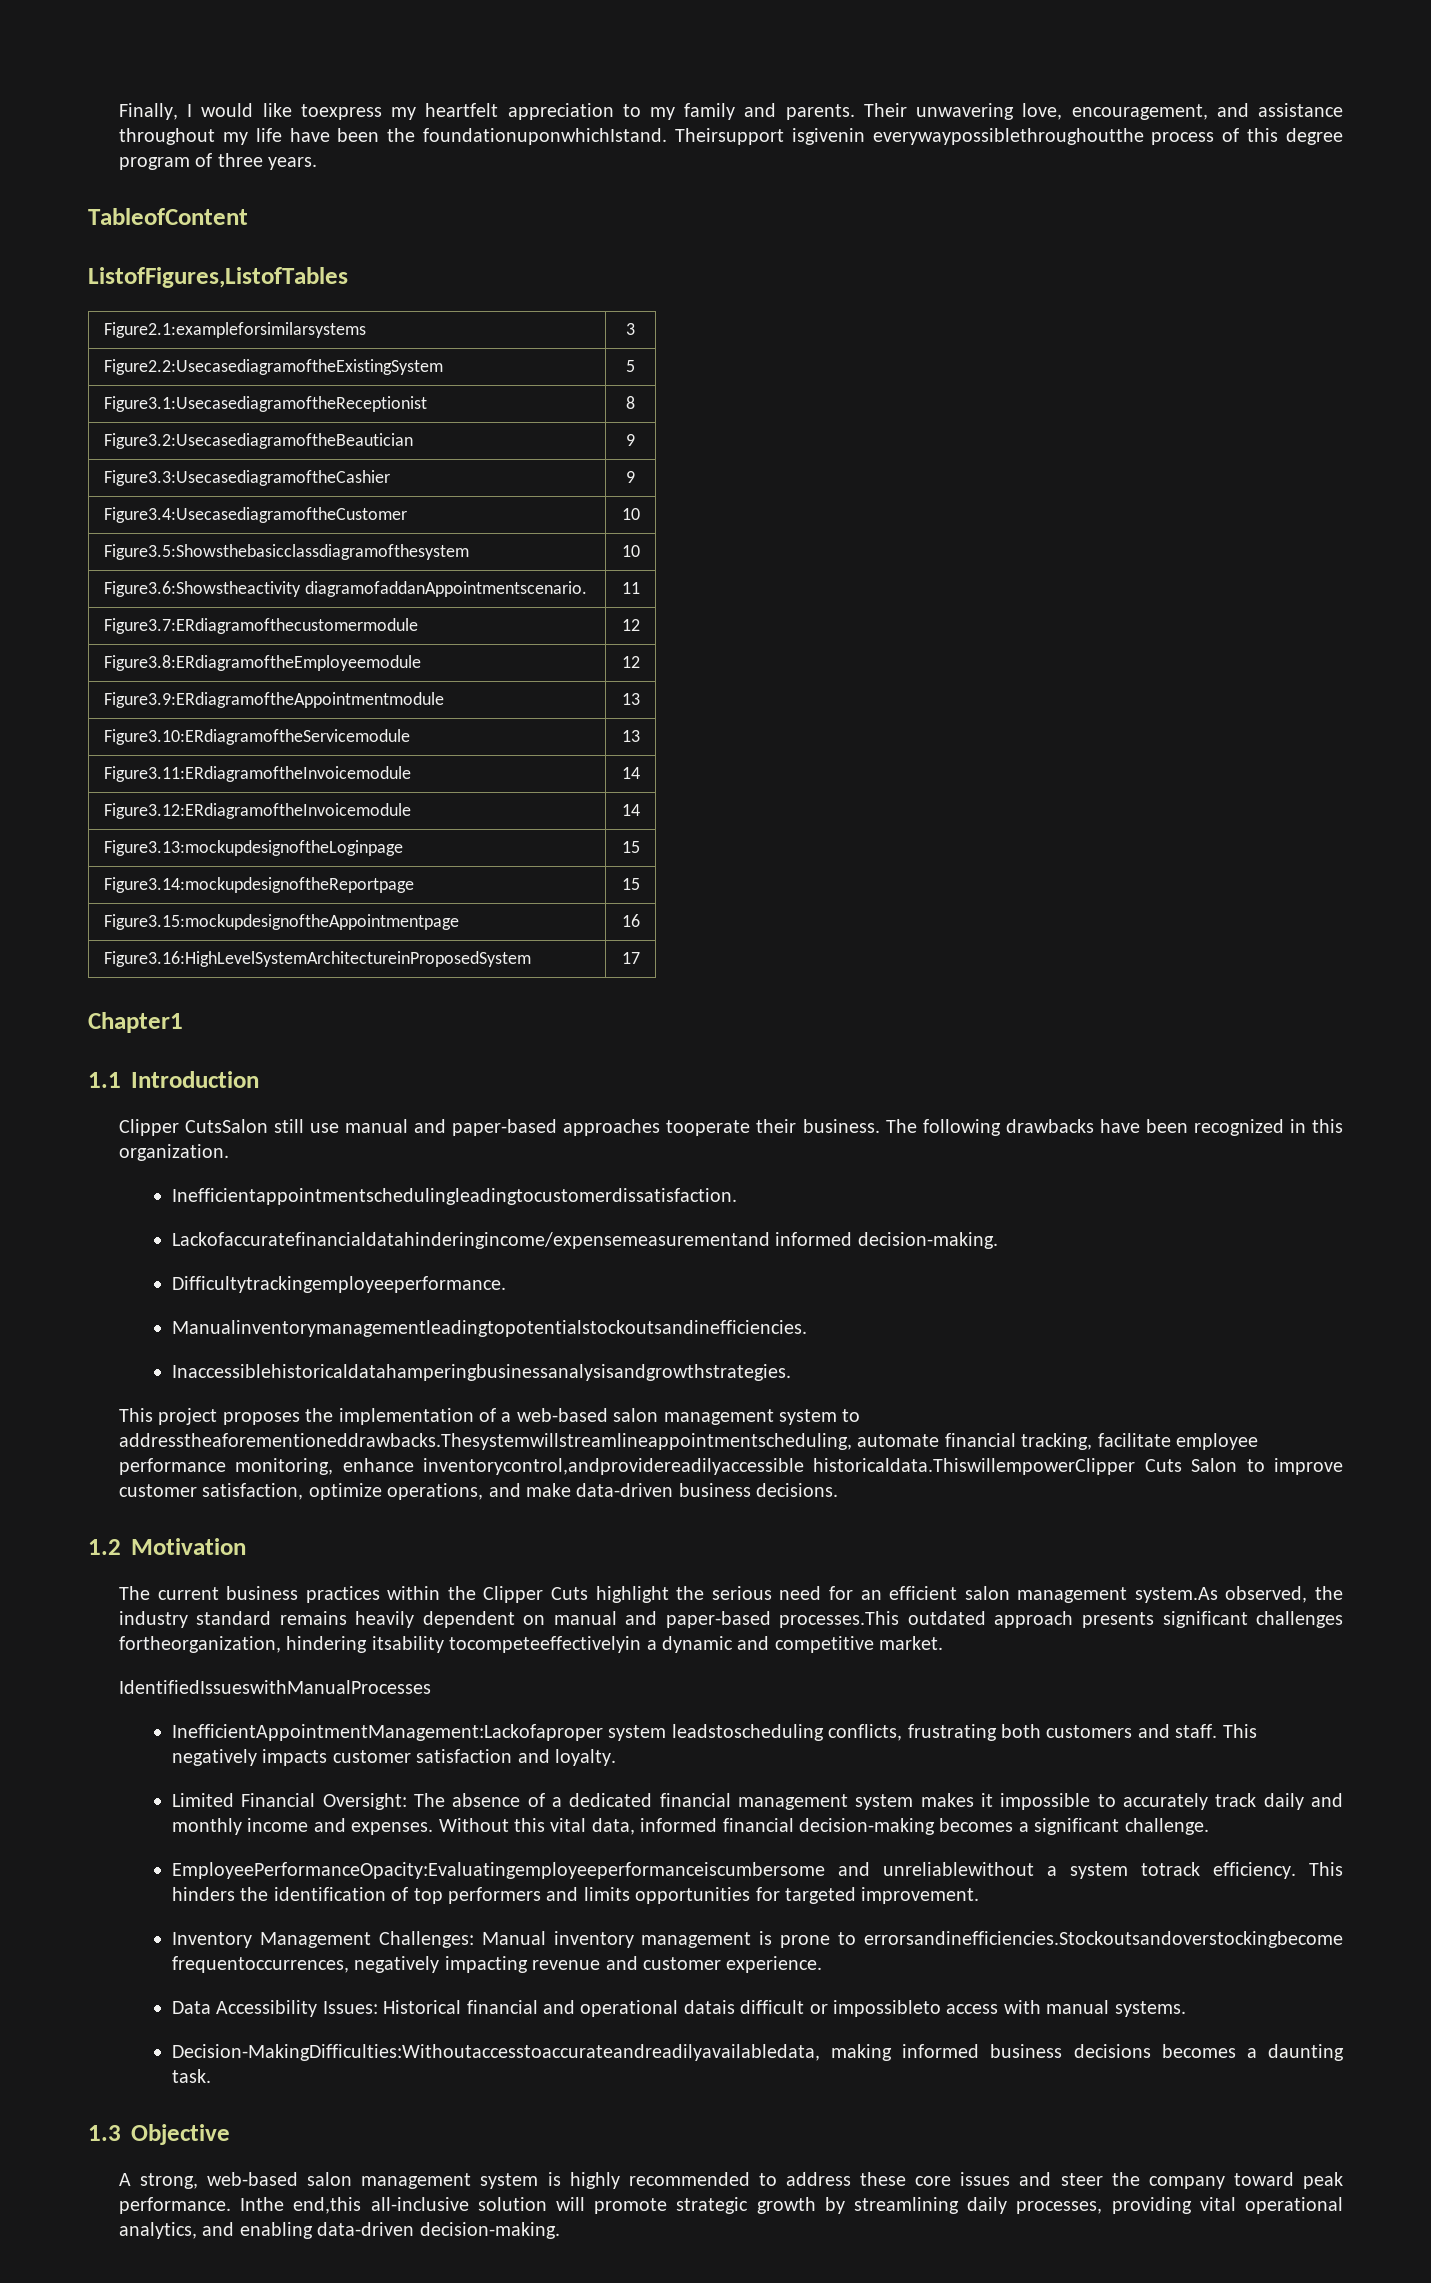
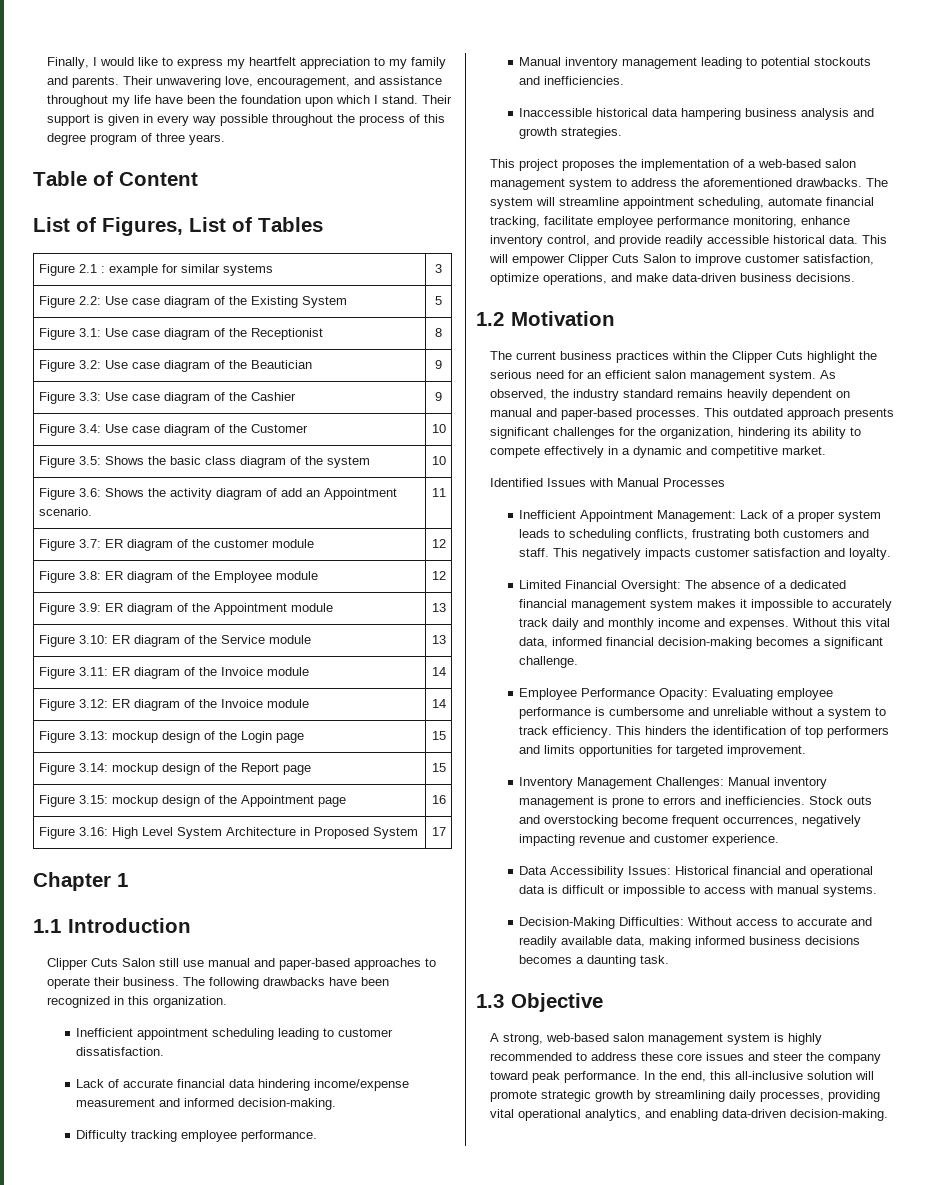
- Finally, I would like toexpress my heartfelt appreciation to my family and parents.
+ Finally, I would like to express my heartfelt appreciation to my family and parents.
- Their unwavering love, encouragement, and assistance throughout my life have been the foundationuponwhichIstand. Theirsupport isgivenin everywaypossiblethroughoutthe process of this degree program of three years.
+ Their unwavering love, encouragement, and assistance throughout my life have been the foundation upon which I stand. Their support is given in every way possible throughout the process of this degree program of three years.
- TableofContent
- ListofFigures,ListofTables
- Figure2.1:exampleforsimilarsystems | 3
- Figure2.2:UsecasediagramoftheExistingSystem | 5
- Figure3.1:UsecasediagramoftheReceptionist | 8
- Figure3.2:UsecasediagramoftheBeautician | 9
- Figure3.3:UsecasediagramoftheCashier | 9
- Figure3.4:UsecasediagramoftheCustomer | 10
- Figure3.5:Showsthebasicclassdiagramofthesystem | 10
- Figure3.6:Showstheactivity diagramofaddanAppointmentscenario. | 11
- Figure3.7:ERdiagramofthecustomermodule | 12
- Figure3.8:ERdiagramoftheEmployeemodule | 12
- Figure3.9:ERdiagramoftheAppointmentmodule | 13
- Figure3.10:ERdiagramoftheServicemodule | 13
- Figure3.11:ERdiagramoftheInvoicemodule | 14
- Figure3.12:ERdiagramoftheInvoicemodule | 14
- Figure3.13:mockupdesignoftheLoginpage | 15
- Figure3.14:mockupdesignoftheReportpage | 15
- Figure3.15:mockupdesignoftheAppointmentpage | 16
- Figure3.16:HighLevelSystemArchitectureinProposedSystem | 17
+ Table of Content
+ List of Figures, List of Tables
+ Figure 2.1 : example for similar systems | 3
+ Figure 2.2: Use case diagram of the Existing System | 5
+ Figure 3.1: Use case diagram of the Receptionist | 8
+ Figure 3.2: Use case diagram of the Beautician | 9
+ Figure 3.3: Use case diagram of the Cashier | 9
+ Figure 3.4: Use case diagram of the Customer | 10
+ Figure 3.5: Shows the basic class diagram of the system | 10
+ Figure 3.6: Shows the activity diagram of add an Appointment scenario. | 11
+ Figure 3.7: ER diagram of the customer module | 12
+ Figure 3.8: ER diagram of the Employee module | 12
+ Figure 3.9: ER diagram of the Appointment module | 13
+ Figure 3.10: ER diagram of the Service module | 13
+ Figure 3.11: ER diagram of the Invoice module | 14
+ Figure 3.12: ER diagram of the Invoice module | 14
+ Figure 3.13: mockup design of the Login page | 15
+ Figure 3.14: mockup design of the Report page | 15
+ Figure 3.15: mockup design of the Appointment page | 16
+ Figure 3.16: High Level System Architecture in Proposed System | 17
- Chapter1
+ Chapter 1
- Clipper CutsSalon still use manual and paper-based approaches tooperate their business.
+ Clipper Cuts Salon still use manual and paper-based approaches to operate their business.
- Inefficientappointmentschedulingleadingtocustomerdissatisfaction.
- Lackofaccuratefinancialdatahinderingincome/expensemeasurementand informed decision-making.
- Difficultytrackingemployeeperformance.
- Manualinventorymanagementleadingtopotentialstockoutsandinefficiencies.
- Inaccessiblehistoricaldatahamperingbusinessanalysisandgrowthstrategies.
+ Inefficient appointment scheduling leading to customer dissatisfaction.
+ Lack of accurate financial data hindering income/expense measurement and informed decision-making.
+ Difficulty tracking employee performance.
+ Manual inventory management leading to potential stockouts and inefficiencies.
+ Inaccessible historical data hampering business analysis and growth strategies.
- This project proposes the implementation of a web-based salon management system to addresstheaforementioneddrawbacks.Thesystemwillstreamlineappointmentscheduling, automate financial tracking, facilitate employee performance monitoring, enhance inventorycontrol,andprovidereadilyaccessible historicaldata.ThiswillempowerClipper Cuts Salon to improve customer satisfaction, optimize operations, and make data-driven business decisions.
+ This project proposes the implementation of a web-based salon management system to address the aforementioned drawbacks. The system will streamline appointment scheduling, automate financial tracking, facilitate employee performance monitoring, enhance inventory control, and provide readily accessible historical data. This will empower Clipper Cuts Salon to improve customer satisfaction, optimize operations, and make data-driven business decisions.
- The current business practices within the Clipper Cuts highlight the serious need for an efficient salon management system.As observed, the industry standard remains heavily dependent on manual and paper-based processes.This outdated approach presents significant challenges fortheorganization, hindering itsability tocompeteeffectivelyin a dynamic and competitive market.
+ The current business practices within the Clipper Cuts highlight the serious need for an efficient salon management system. As observed, the industry standard remains heavily dependent on manual and paper-based processes. This outdated approach presents significant challenges for the organization, hindering its ability to compete effectively in a dynamic and competitive market.
- IdentifiedIssueswithManualProcesses
- InefficientAppointmentManagement:Lackofaproper system leadstoscheduling conflicts, frustrating both customers and staff.
+ Identified Issues with Manual Processes
+ Inefficient Appointment Management: Lack of a proper system leads to scheduling conflicts, frustrating both customers and staff.
- EmployeePerformanceOpacity:Evaluatingemployeeperformanceiscumbersome and unreliablewithout a system totrack efficiency.
+ Employee Performance Opacity: Evaluating employee performance is cumbersome and unreliable without a system to track efficiency.
- Inventory Management Challenges: Manual inventory management is prone to errorsandinefficiencies.Stockoutsandoverstockingbecome frequentoccurrences, negatively impacting revenue and customer experience.
+ Inventory Management Challenges: Manual inventory management is prone to errors and inefficiencies. Stock outs and overstocking become frequent occurrences, negatively impacting revenue and customer experience.
- Data Accessibility Issues: Historical financial and operational datais difficult or impossibleto access with manual systems.
- Decision-MakingDifficulties:Withoutaccesstoaccurateandreadilyavailabledata, making informed business decisions becomes a daunting task.
+ Data Accessibility Issues: Historical financial and operational data is difficult or impossible to access with manual systems.
+ Decision-Making Difficulties: Without access to accurate and readily available data, making informed business decisions becomes a daunting task.
- Inthe end,this all-inclusive solution will promote strategic growth by streamlining daily processes, providing vital operational analytics, and enabling data-driven decision-making.
+ In the end, this all-inclusive solution will promote strategic growth by streamlining daily processes, providing vital operational analytics, and enabling data-driven decision-making.

